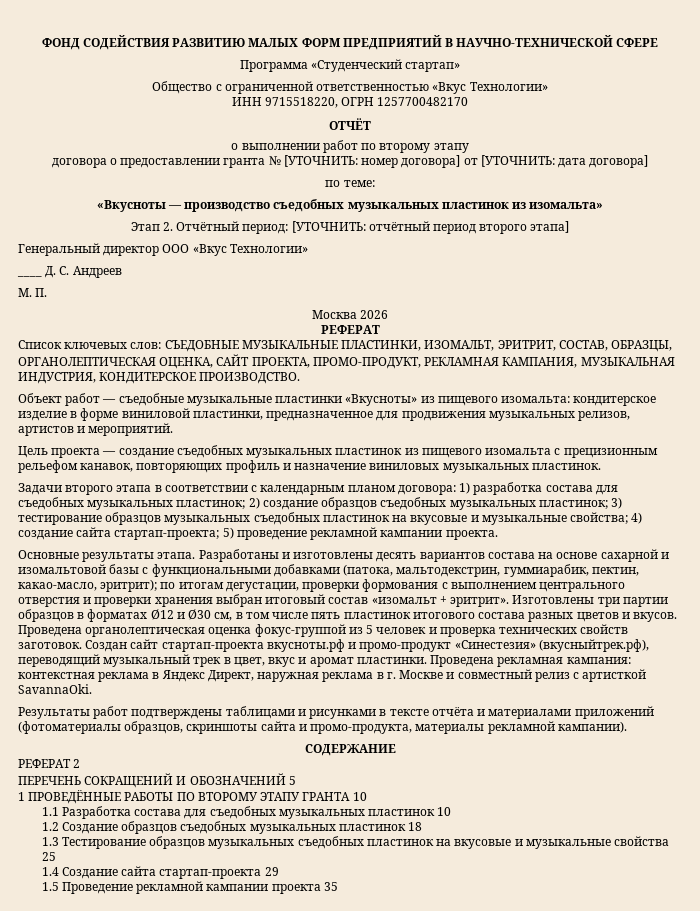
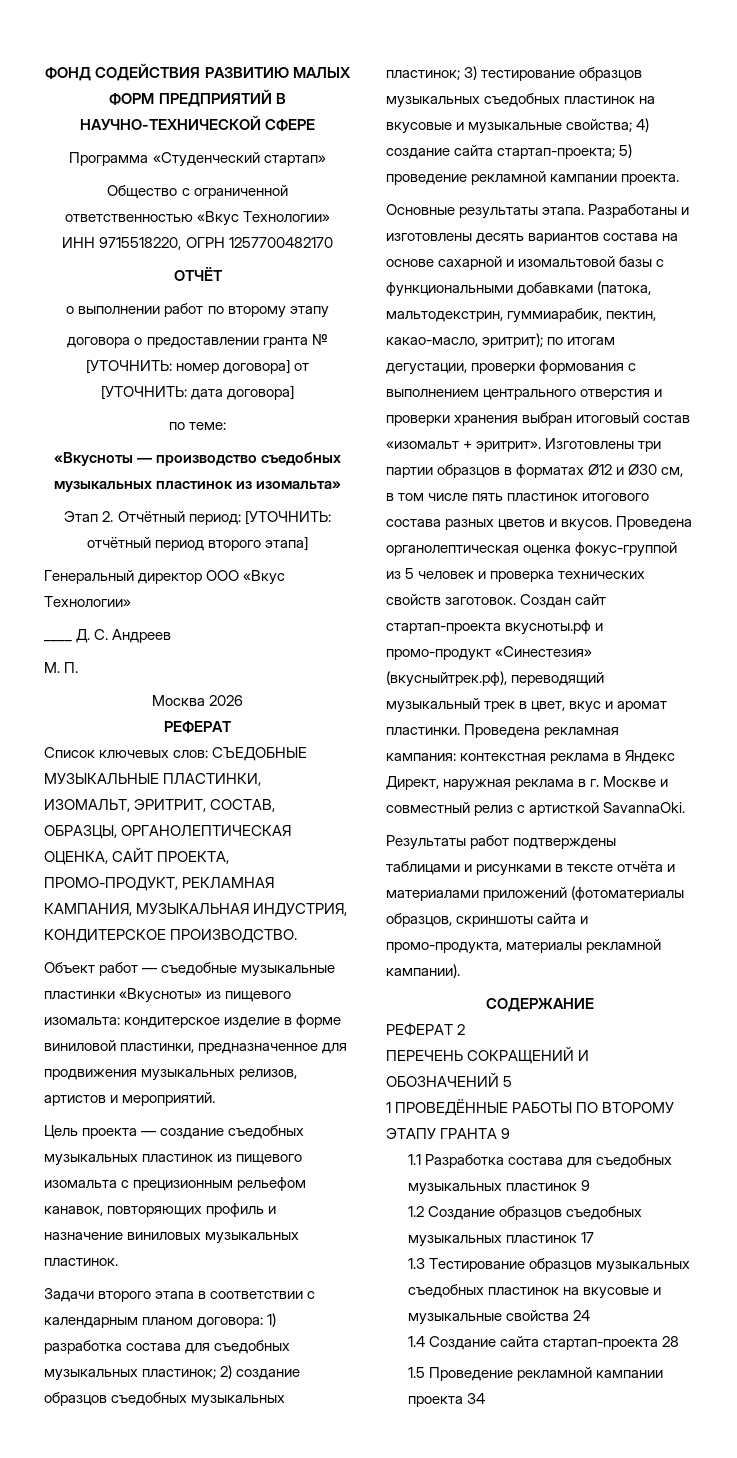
- 1 ПРОВЕДЁННЫЕ РАБОТЫ ПО ВТОРОМУ ЭТАПУ ГРАНТА 10
+ 1 ПРОВЕДЁННЫЕ РАБОТЫ ПО ВТОРОМУ ЭТАПУ ГРАНТА 9
- 1.1 Разработка состава для съедобных музыкальных пластинок 10
+ 1.1 Разработка состава для съедобных музыкальных пластинок 9
- 1.2 Создание образцов съедобных музыкальных пластинок 18
+ 1.2 Создание образцов съедобных музыкальных пластинок 17
- 1.3 Тестирование образцов музыкальных съедобных пластинок на вкусовые и музыкальные свойства 25
+ 1.3 Тестирование образцов музыкальных съедобных пластинок на вкусовые и музыкальные свойства 24
- 1.4 Создание сайта стартап-проекта 29
+ 1.4 Создание сайта стартап-проекта 28
- 1.5 Проведение рекламной кампании проекта 35
+ 1.5 Проведение рекламной кампании проекта 34

